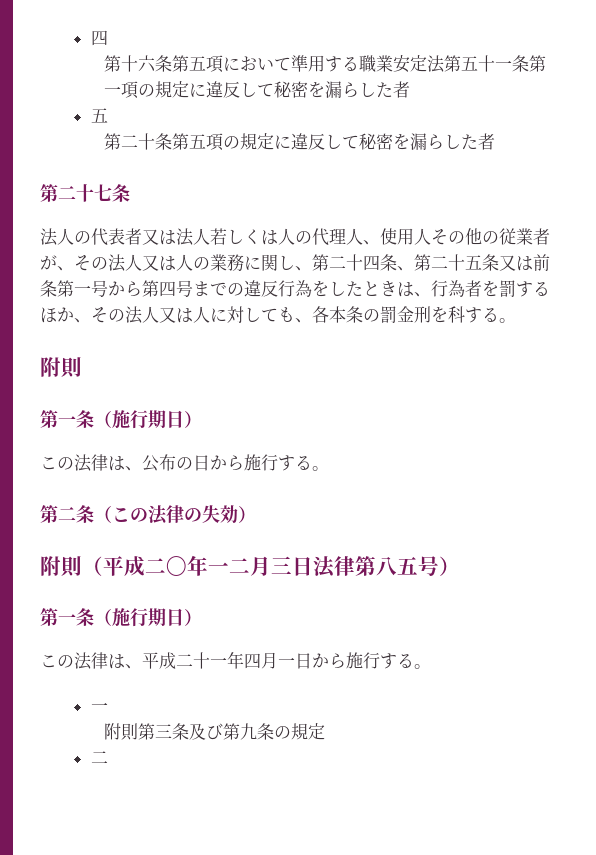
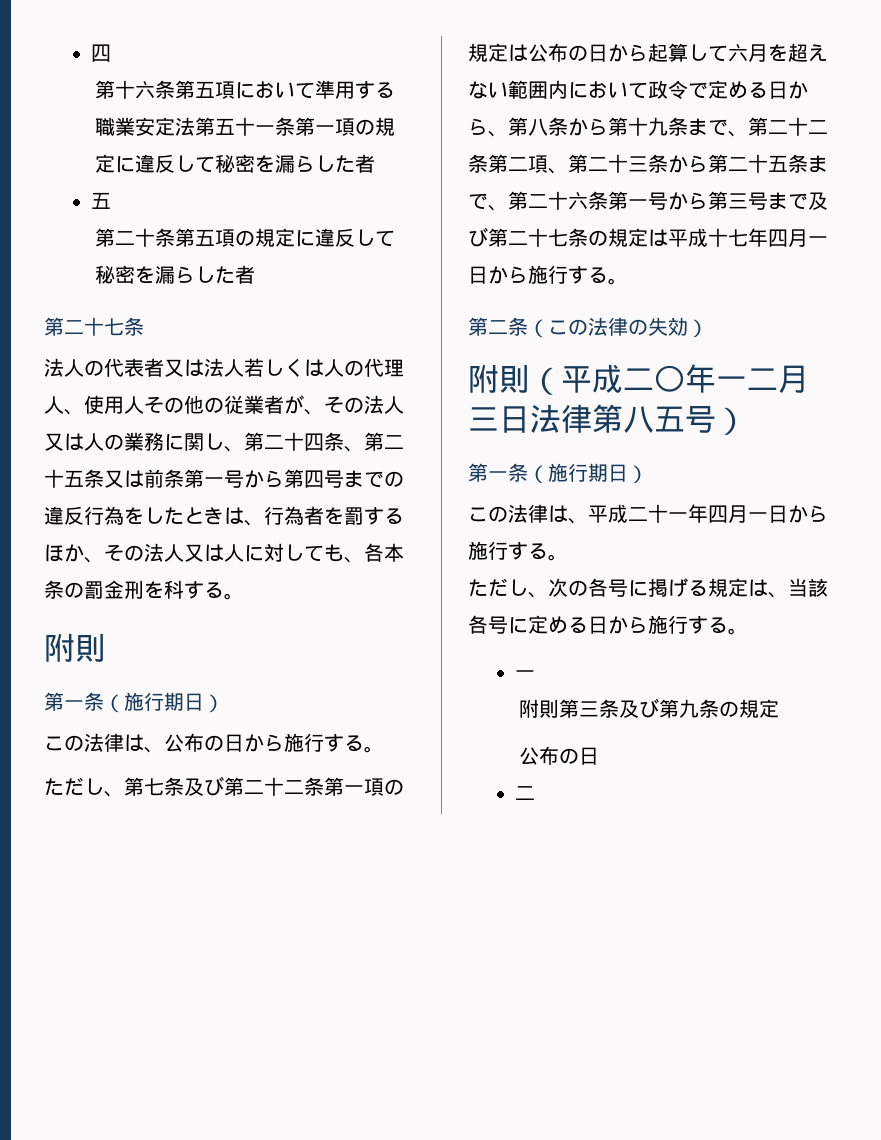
+ ただし、第七条及び第二十二条第一項の規定は公布の日から起算して六月を超えない範囲内において政令で定める日から、第八条から第十九条まで、第二十二条第二項、第二十三条から第二十五条まで、第二十六条第一号から第三号まで及び第二十七条の規定は平成十七年四月一日から施行する。
+ ただし、次の各号に掲げる規定は、当該各号に定める日から施行する。
  附則第三条及び第九条の規定
+ 公布の日

